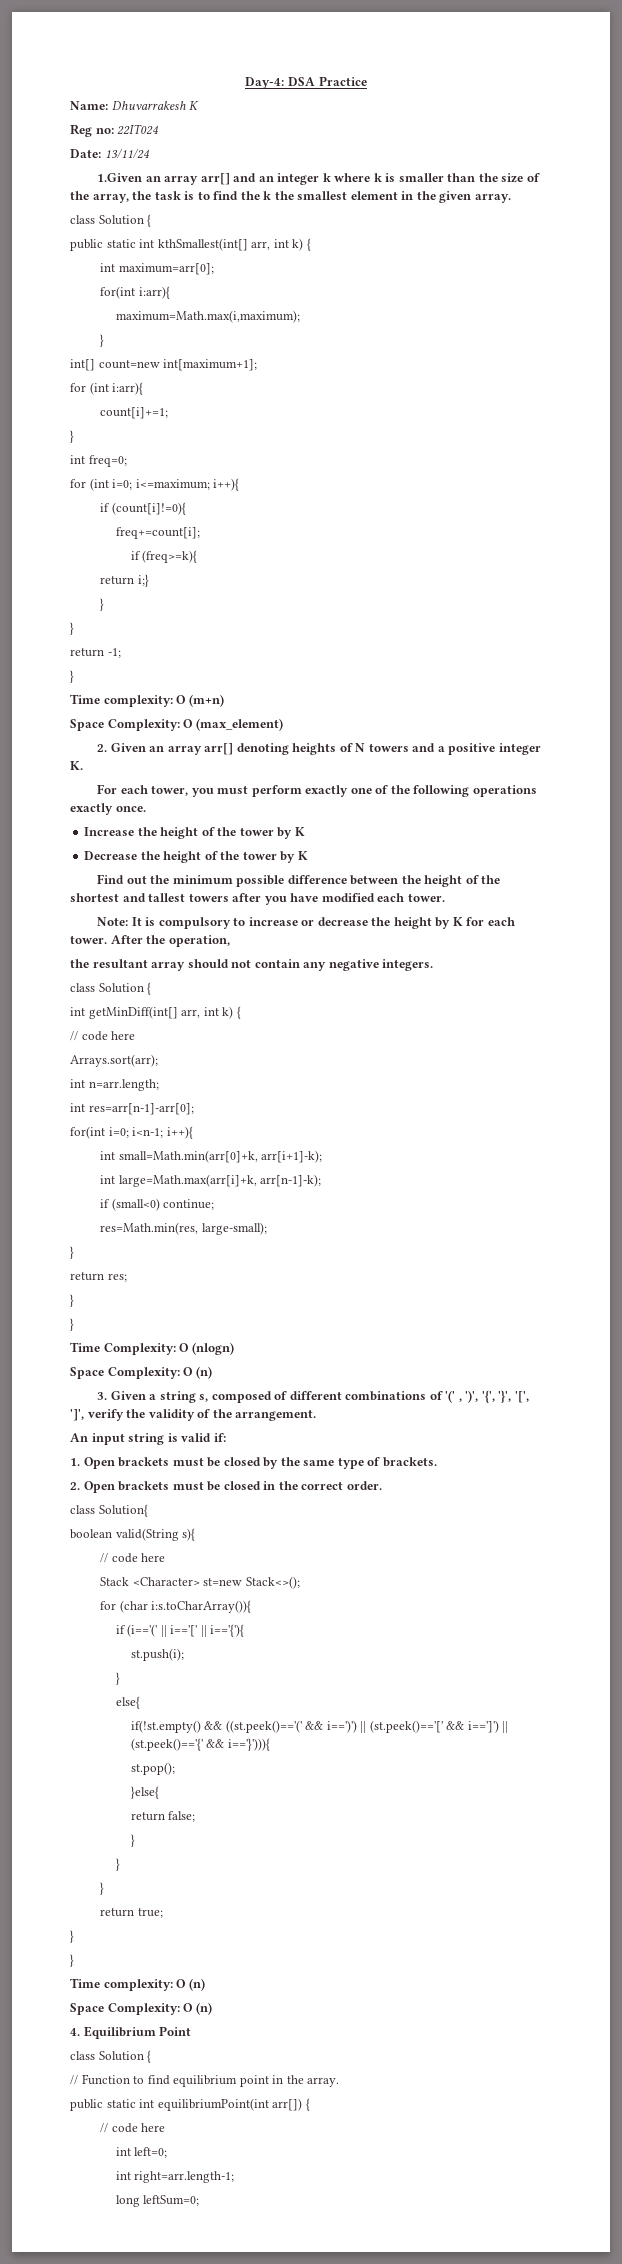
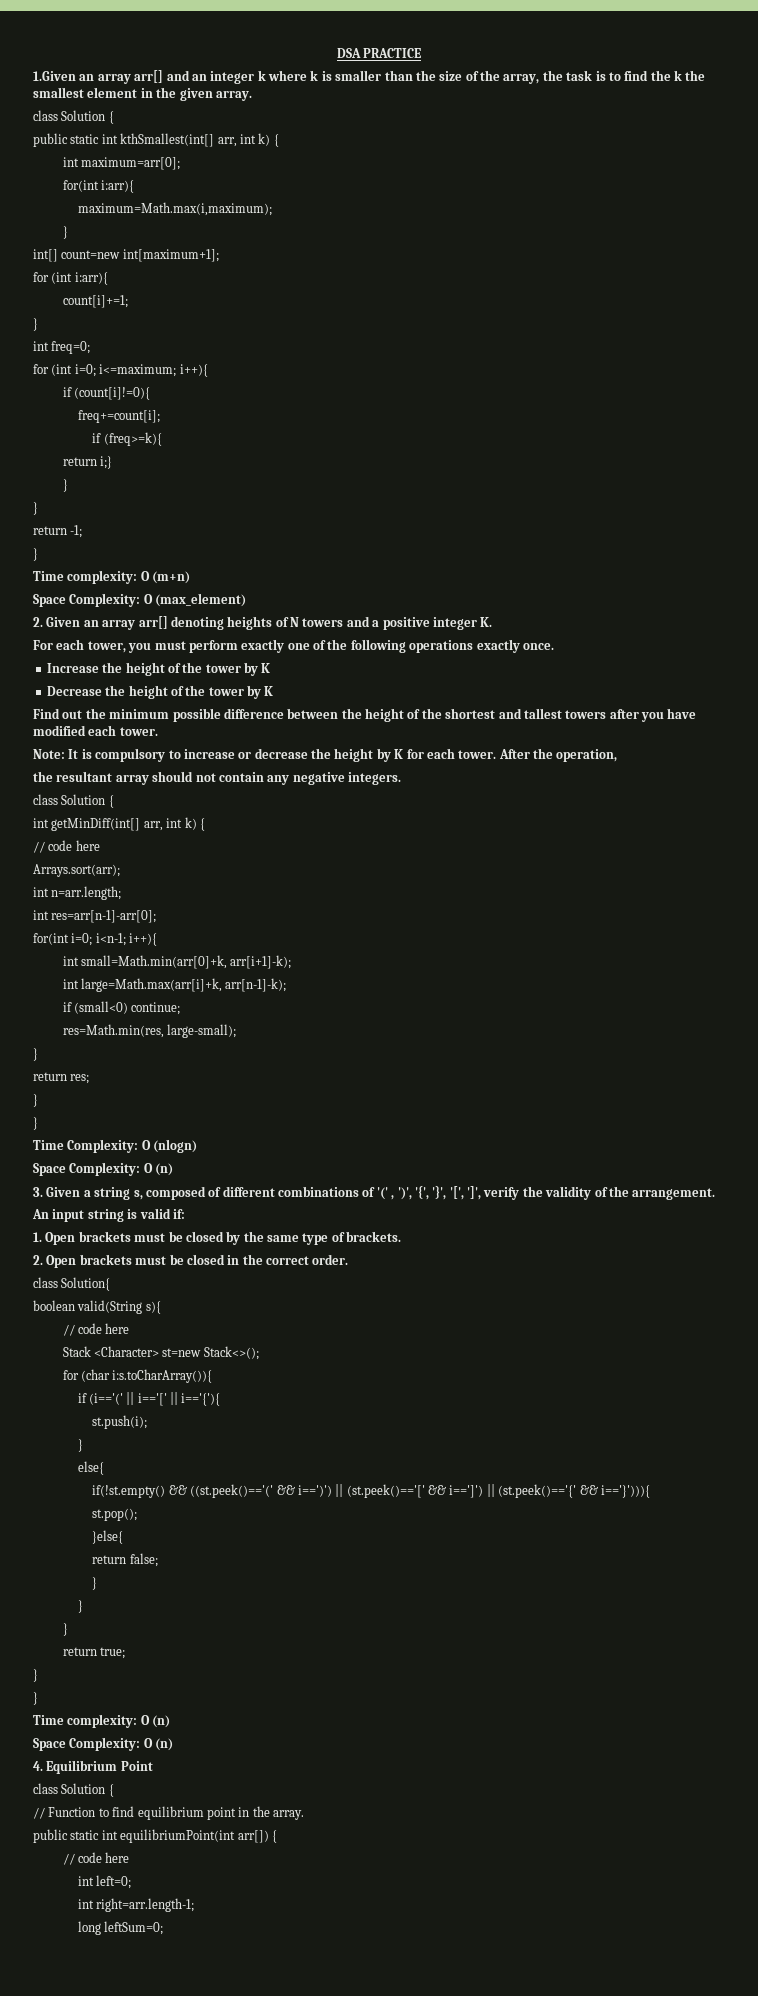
- Day-4: DSA Practice
- Name: Dhuvarrakesh K
- Reg no: 22IT024
- Date: 13/11/24
+ DSA PRACTICE

